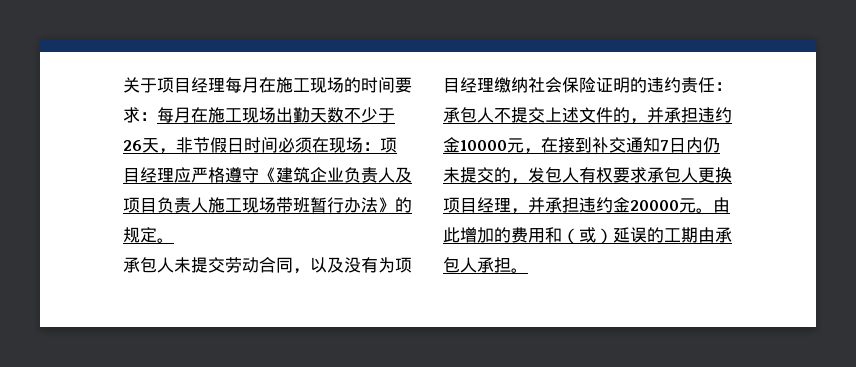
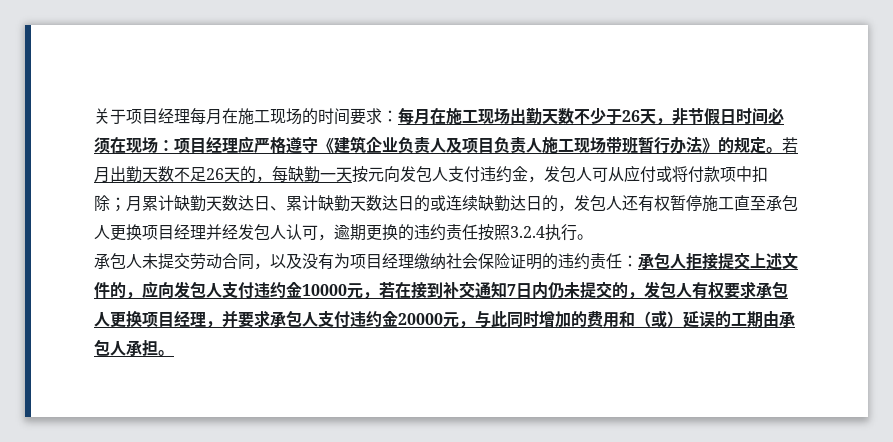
+ 若月出勤天数不足26天的，每缺勤一天按元向发包人支付违约金，发包人可从应付或将付款项中扣除；月累计缺勤天数达日、累计缺勤天数达日的或连续缺勤达日的，发包人还有权暂停施工直至承包人更换项目经理并经发包人认可，逾期更换的违约责任按照3.2.4执行。
- 承包人未提交劳动合同，以及没有为项目经理缴纳社会保险证明的违约责任：承包人不提交上述文件的，并承担违约金10000元，在接到补交通知7日内仍未提交的，发包人有权要求承包人更换项目经理，并承担违约金20000元。由此增加的费用和（或）延误的工期由承包人承担。
+ 承包人未提交劳动合同，以及没有为项目经理缴纳社会保险证明的违约责任：承包人拒接提交上述文件的，应向发包人支付违约金10000元，若在接到补交通知7日内仍未提交的，发包人有权要求承包人更换项目经理，并要求承包人支付违约金20000元，与此同时增加的费用和（或）延误的工期由承包人承担。

